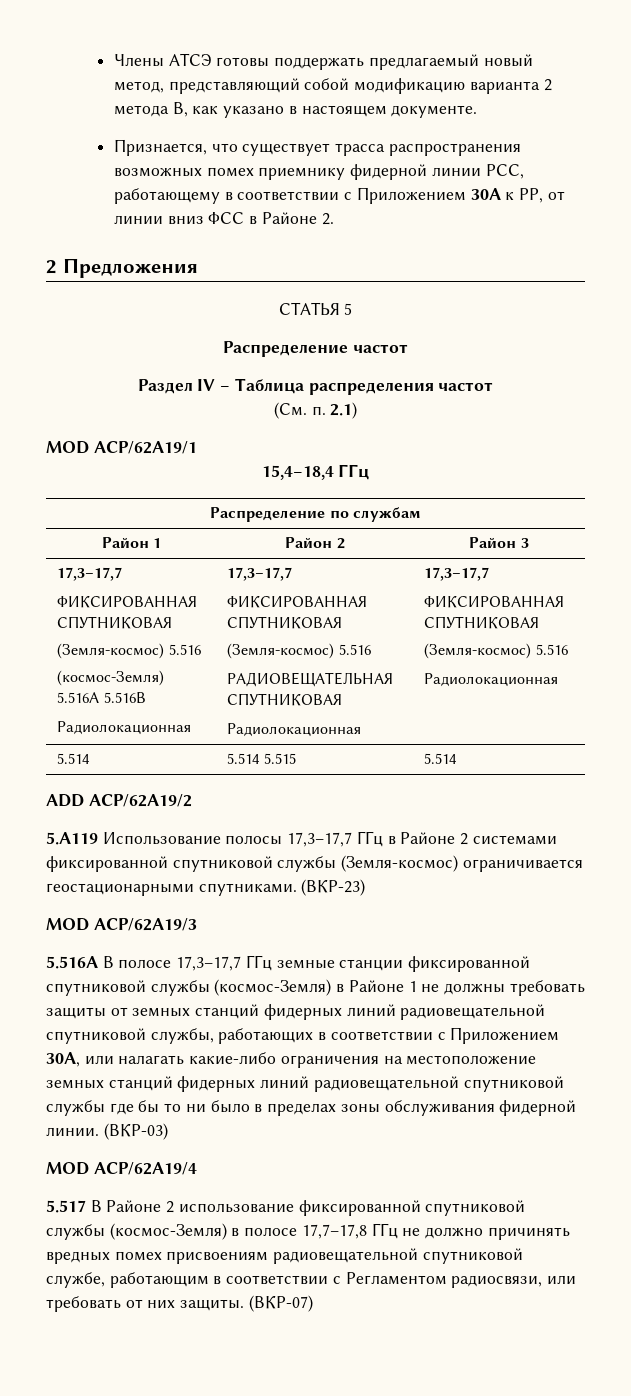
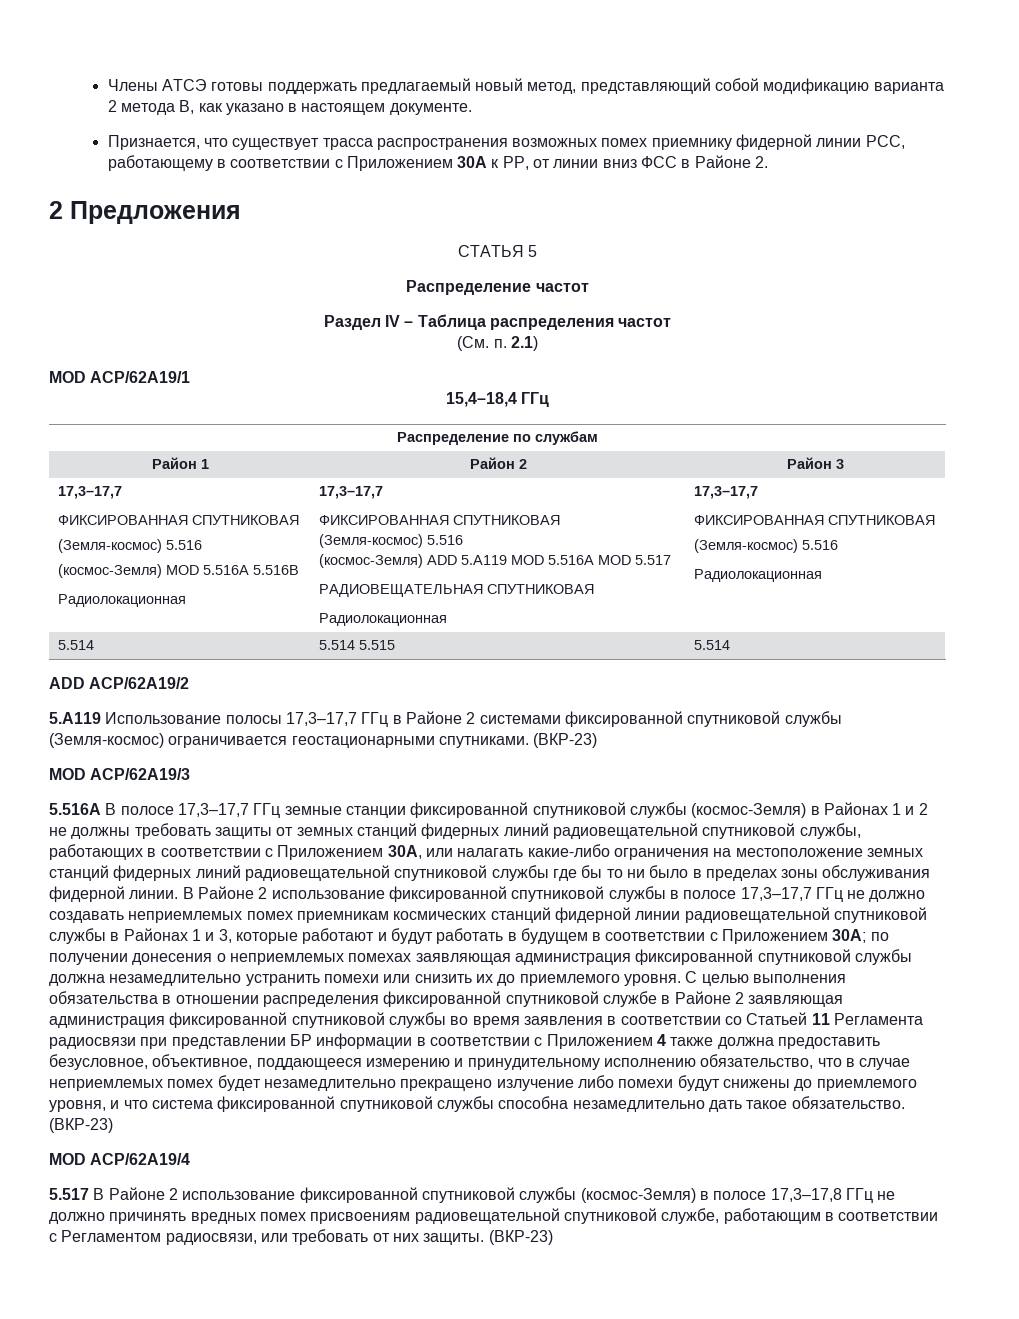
  Район 1 | Район 2 | Район 3
  17,3–17,7
  ФИКСИРОВАННАЯ СПУТНИКОВАЯ
  (Земля-космос) 5.516
- (космос-Земля) 5.516А 5.516В
+ (космос-Земля) MOD 5.516А 5.516В
  Радиолокационная | 17,3–17,7
  ФИКСИРОВАННАЯ СПУТНИКОВАЯ
  (Земля-космос) 5.516
+ (космос-Земля) ADD 5.A119 MOD 5.516A MOD 5.517
- 5.516A В полосе 17,3–17,7 ГГц земные станции фиксированной спутниковой службы (космос-Земля) в Районе 1 не должны требовать защиты от земных станций фидерных линий радиовещательной спутниковой службы, работающих в соответствии с Приложением 30А, или налагать какие-либо ограничения на местоположение земных станций фидерных линий радиовещательной спутниковой службы где бы то ни было в пределах зоны обслуживания фидерной линии.
+ 5.516A В полосе 17,3–17,7 ГГц земные станции фиксированной спутниковой службы (космос-Земля) в Районах 1 и 2 не должны требовать защиты от земных станций фидерных линий радиовещательной спутниковой службы, работающих в соответствии с Приложением 30А, или налагать какие-либо ограничения на местоположение земных станций фидерных линий радиовещательной спутниковой службы где бы то ни было в пределах зоны обслуживания фидерной линии.
- (ВКР-03)
+ В Районе 2 использование фиксированной спутниковой службы в полосе 17,3–17,7 ГГц не должно создавать неприемлемых помех приемникам космических станций фидерной линии радиовещательной спутниковой службы в Районах 1 и 3, которые работают и будут работать в будущем в соответствии с Приложением 30А; по получении донесения о неприемлемых помехах заявляющая администрация фиксированной спутниковой службы должна незамедлительно устранить помехи или снизить их до приемлемого уровня. С целью выполнения обязательства в отношении распределения фиксированной спутниковой службе в Районе 2 заявляющая администрация фиксированной спутниковой службы во время заявления в соответствии со Статьей 11 Регламента радиосвязи при представлении БР информации в соответствии с Приложением 4 также должна предоставить безусловное, объективное, поддающееся измерению и принудительному исполнению обязательство, что в случае неприемлемых помех будет незамедлительно прекращено излучение либо помехи будут снижены до приемлемого уровня, и что система фиксированной спутниковой службы способна незамедлительно дать такое обязательство. (ВКР-23)
- 5.517 В Районе 2 использование фиксированной спутниковой службы (космос-Земля) в полосе 17,7–17,8 ГГц не должно причинять вредных помех присвоениям радиовещательной спутниковой службе, работающим в соответствии с Регламентом радиосвязи, или требовать от них защиты. (ВКР-07)
+ 5.517 В Районе 2 использование фиксированной спутниковой службы (космос-Земля) в полосе 17,3–17,8 ГГц не должно причинять вредных помех присвоениям радиовещательной спутниковой службе, работающим в соответствии с Регламентом радиосвязи, или требовать от них защиты. (ВКР-23)

